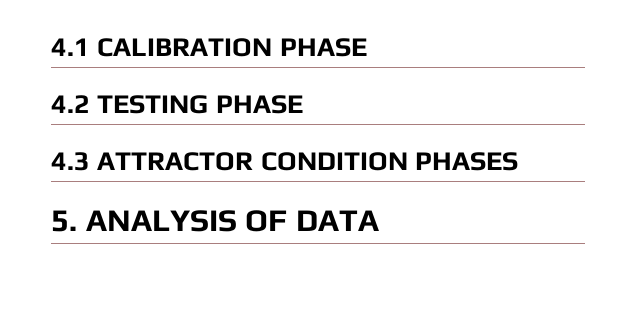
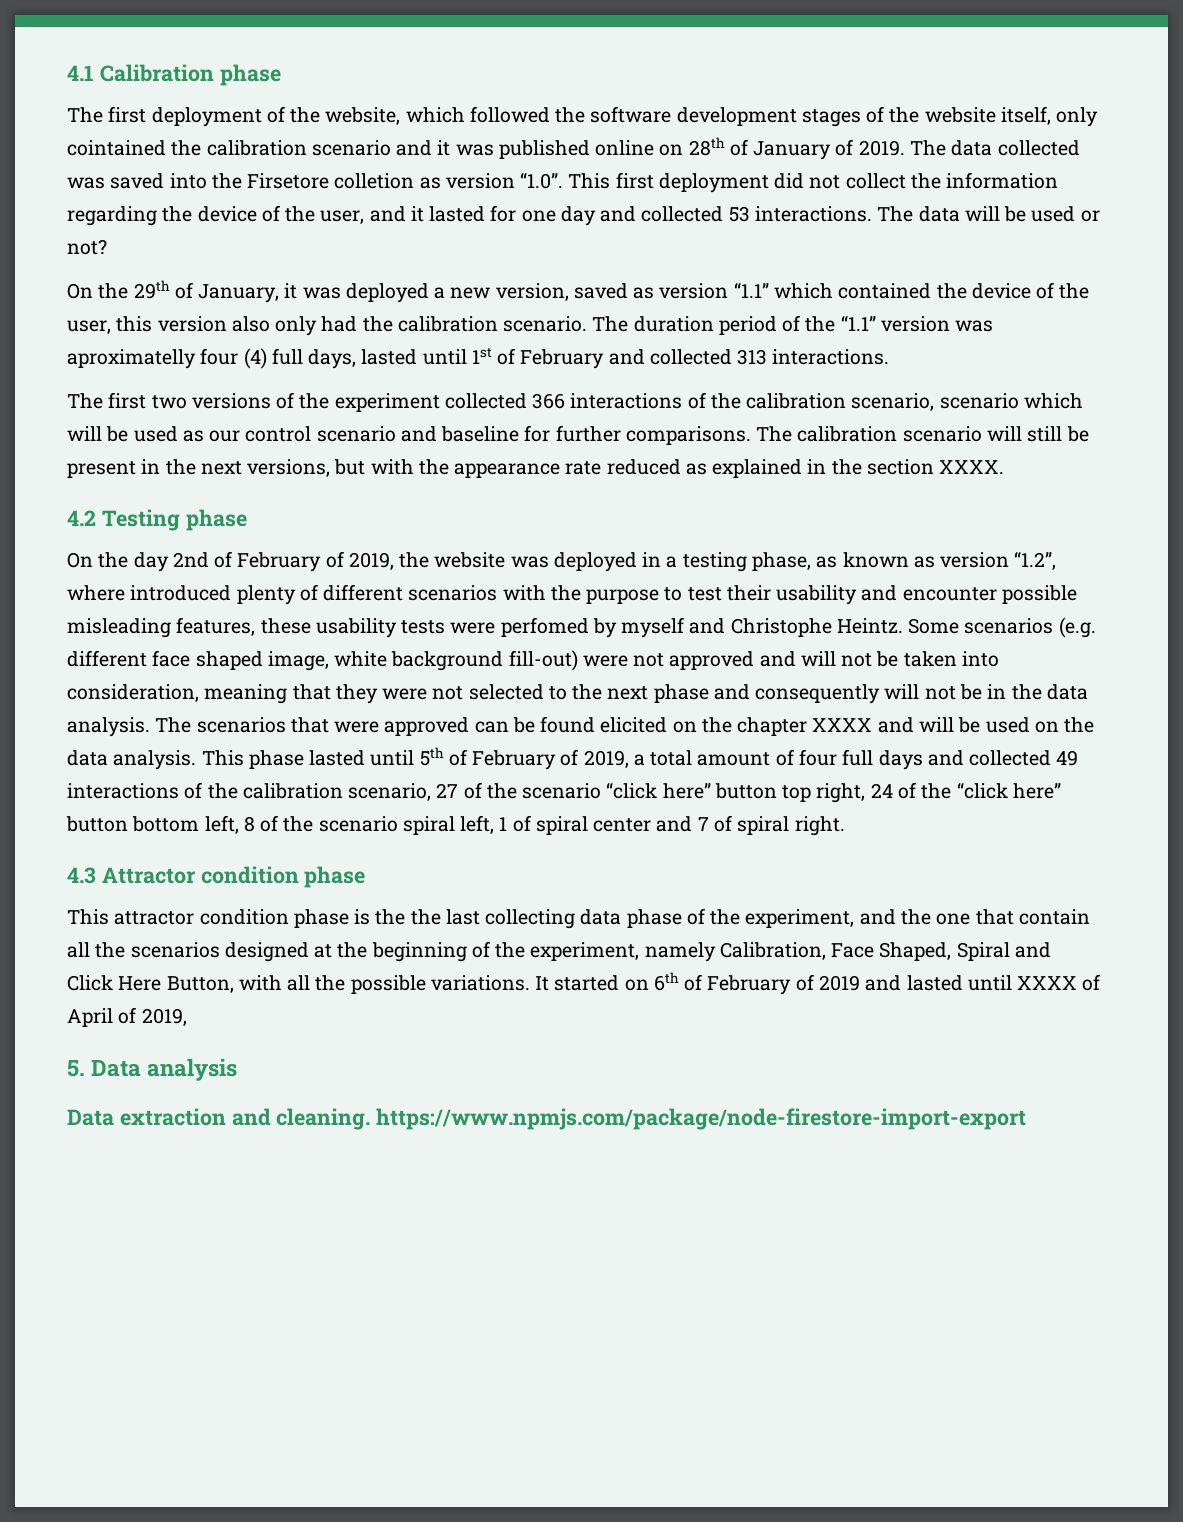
- 4.1 CALIBRATION PHASE
- 4.2 TESTING PHASE
- 4.3 ATTRACTOR CONDITION PHASES
- 5. ANALYSIS OF DATA
+ 4.1 Calibration phase
+ The first deployment of the website, which followed the software development stages of the website itself, only cointained the calibration scenario and it was published online on 28th of January of 2019. The data collected was saved into the Firsetore colletion as version “1.0”. This first deployment did not collect the information regarding the device of the user, and it lasted for one day and collected 53 interactions. The data will be used or not?
+ On the 29th of January, it was deployed a new version, saved as version “1.1” which contained the device of the user, this version also only had the calibration scenario. The duration period of the “1.1” version was aproximatelly four (4) full days, lasted until 1st of February and collected 313 interactions.
+ The first two versions of the experiment collected 366 interactions of the calibration scenario, scenario which will be used as our control scenario and baseline for further comparisons. The calibration scenario will still be present in the next versions, but with the appearance rate reduced as explained in the section XXXX.
+ 4.2 Testing phase
+ On the day 2nd of February of 2019, the website was deployed in a testing phase, as known as version “1.2”, where introduced plenty of different scenarios with the purpose to test their usability and encounter possible misleading features, these usability tests were perfomed by myself and Christophe Heintz. Some scenarios (e.g. different face shaped image, white background fill-out) were not approved and will not be taken into consideration, meaning that they were not selected to the next phase and consequently will not be in the data analysis. The scenarios that were approved can be found elicited on the chapter XXXX and will be used on the data analysis. This phase lasted until 5th of February of 2019, a total amount of four full days and collected 49 interactions of the calibration scenario, 27 of the scenario “click here” button top right, 24 of the “click here” button bottom left, 8 of the scenario spiral left, 1 of spiral center and 7 of spiral right.
+ 4.3 Attractor condition phase
+ This attractor condition phase is the the last collecting data phase of the experiment, and the one that contain all the scenarios designed at the beginning of the experiment, namely Calibration, Face Shaped, Spiral and Click Here Button, with all the possible variations. It started on 6th of February of 2019 and lasted until XXXX of April of 2019,
+ 5. Data analysis
+ Data extraction and cleaning. https://www.npmjs.com/package/node-firestore-import-export

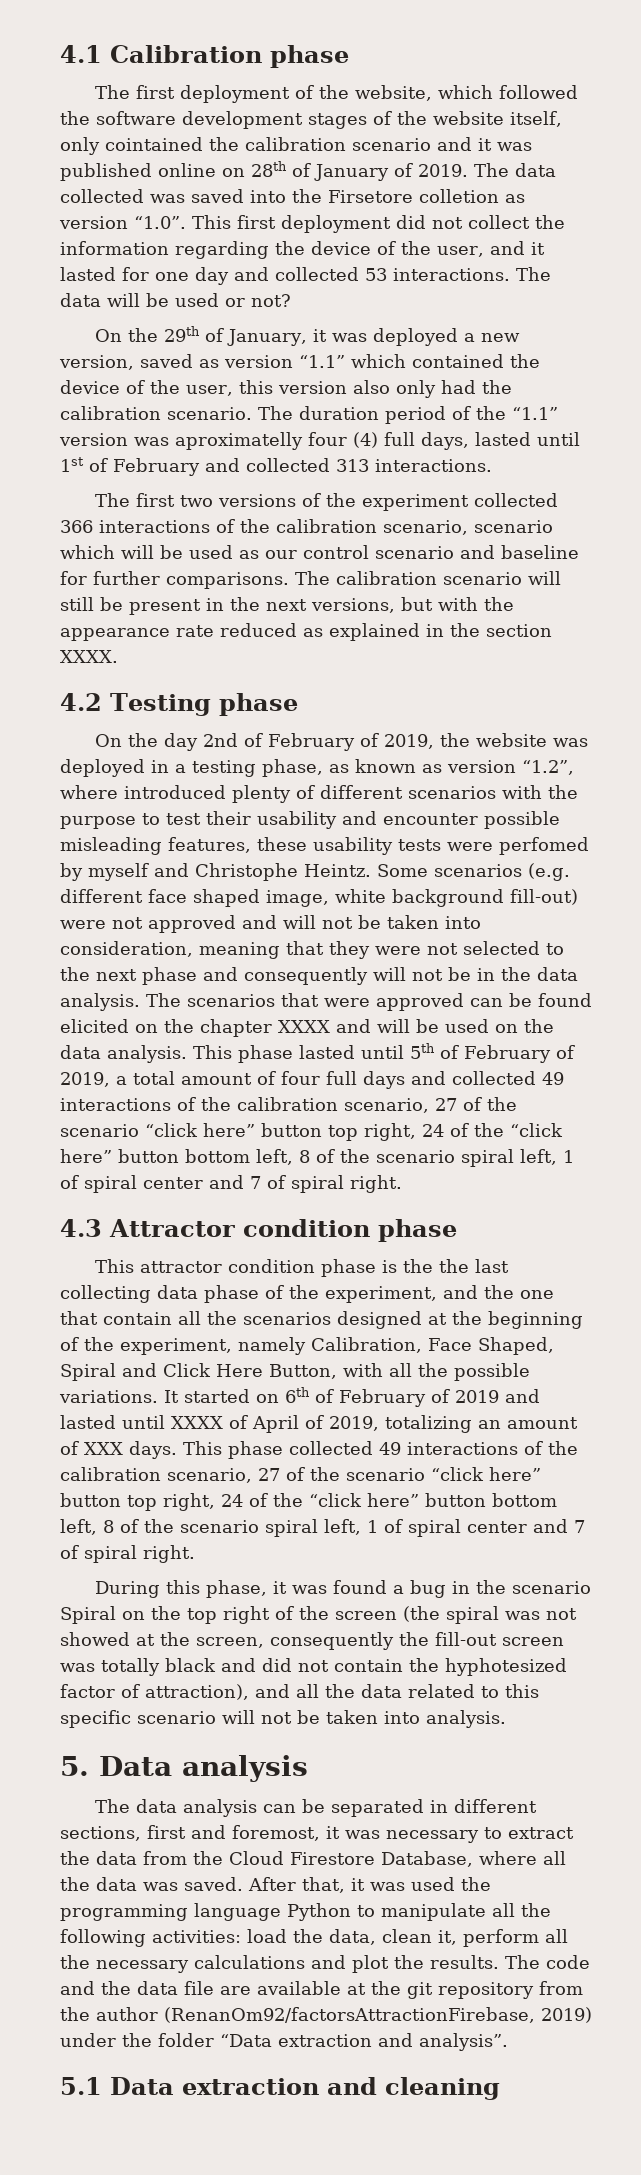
- It started on 6th of February of 2019 and lasted until XXXX of April of 2019,
+ It started on 6th of February of 2019 and lasted until XXXX of April of 2019, totalizing an amount of XXX days. This phase collected 49 interactions of the calibration scenario, 27 of the scenario “click here” button top right, 24 of the “click here” button bottom left, 8 of the scenario spiral left, 1 of spiral center and 7 of spiral right.
+ During this phase, it was found a bug in the scenario Spiral on the top right of the screen (the spiral was not showed at the screen, consequently the fill-out screen was totally black and did not contain the hyphotesized factor of attraction), and all the data related to this specific scenario will not be taken into analysis.
  5. Data analysis
- Data extraction and cleaning. https://www.npmjs.com/package/node-firestore-import-export
+ The data analysis can be separated in different sections, first and foremost, it was necessary to extract the data from the Cloud Firestore Database, where all the data was saved. After that, it was used the programming language Python to manipulate all the following activities: load the data, clean it, perform all the necessary calculations and plot the results. The code and the data file are available at the git repository from the author (RenanOm92/factorsAttractionFirebase, 2019) under the folder “Data extraction and analysis”.
+ 5.1 Data extraction and cleaning

